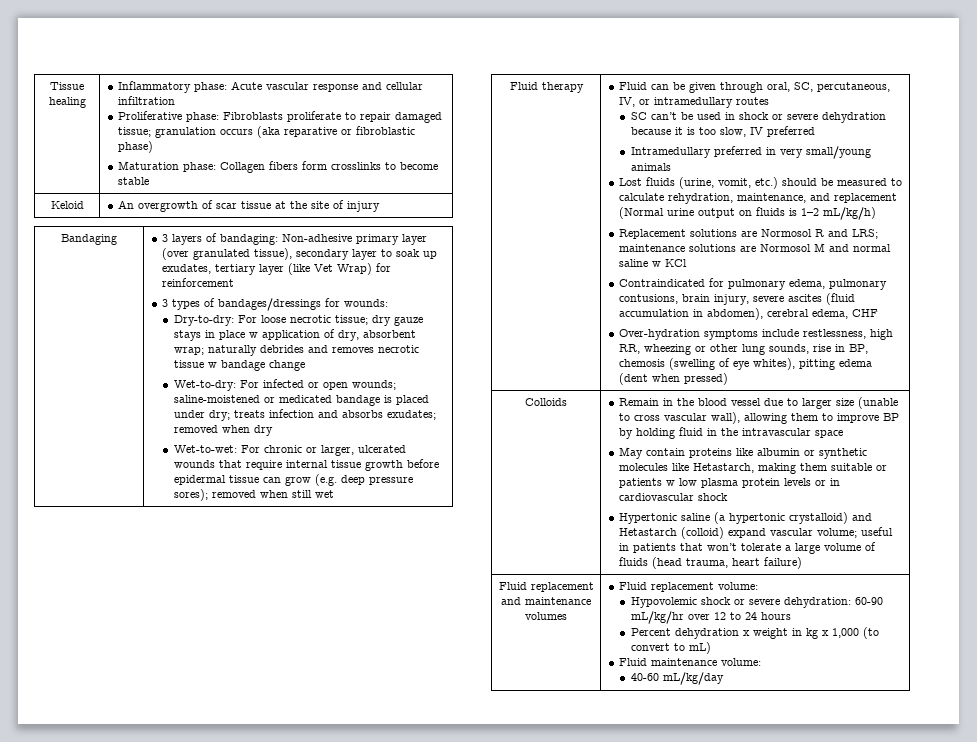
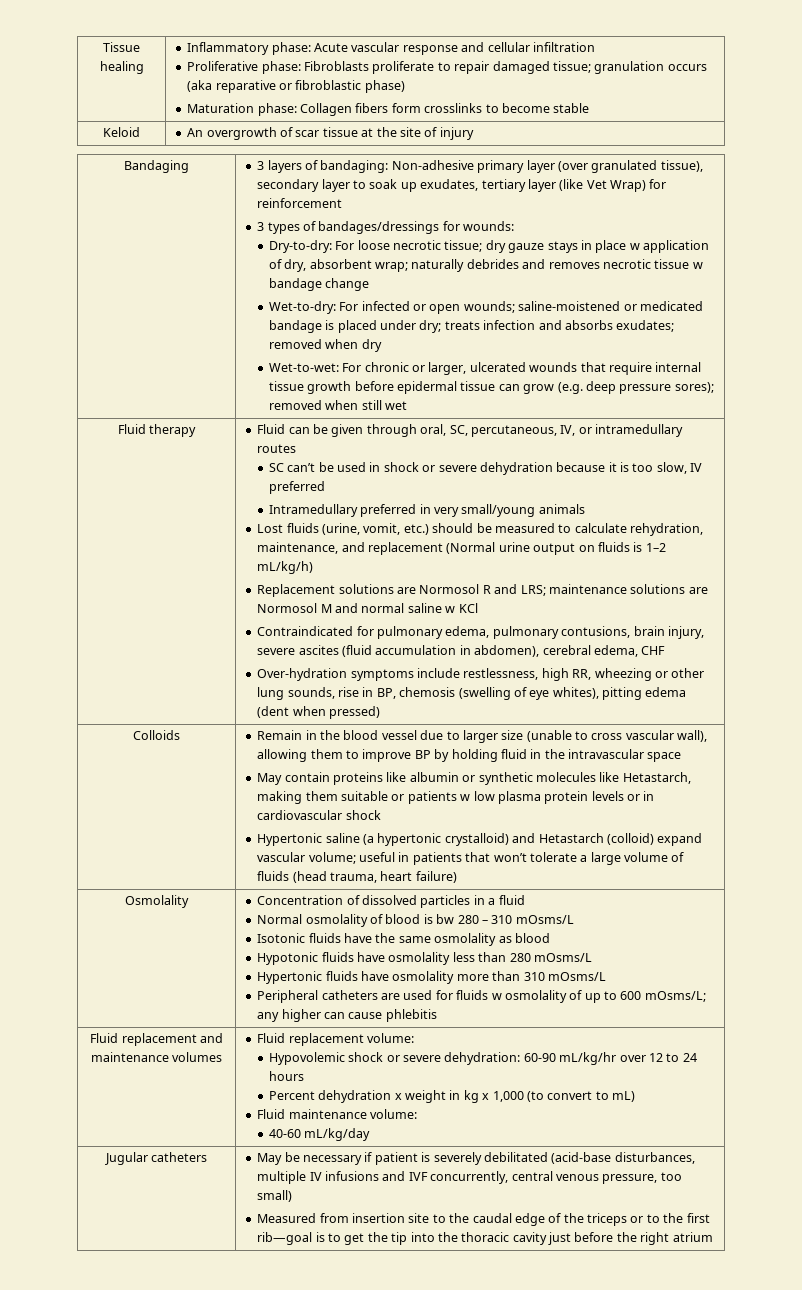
+ Osmolality | Concentration of dissolved particles in a fluid
+ Normal osmolality of blood is bw 280 – 310 mOsms/L
+ Isotonic fluids have the same osmolality as blood
+ Hypotonic fluids have osmolality less than 280 mOsms/L
+ Hypertonic fluids have osmolality more than 310 mOsms/L
+ Peripheral catheters are used for fluids w osmolality of up to 600 mOsms/L; any higher can cause phlebitis
+ Jugular catheters | May be necessary if patient is severely debilitated (acid-base disturbances, multiple IV infusions and IVF concurrently, central venous pressure, too small)
+ Measured from insertion site to the caudal edge of the triceps or to the first rib—goal is to get the tip into the thoracic cavity just before the right atrium

